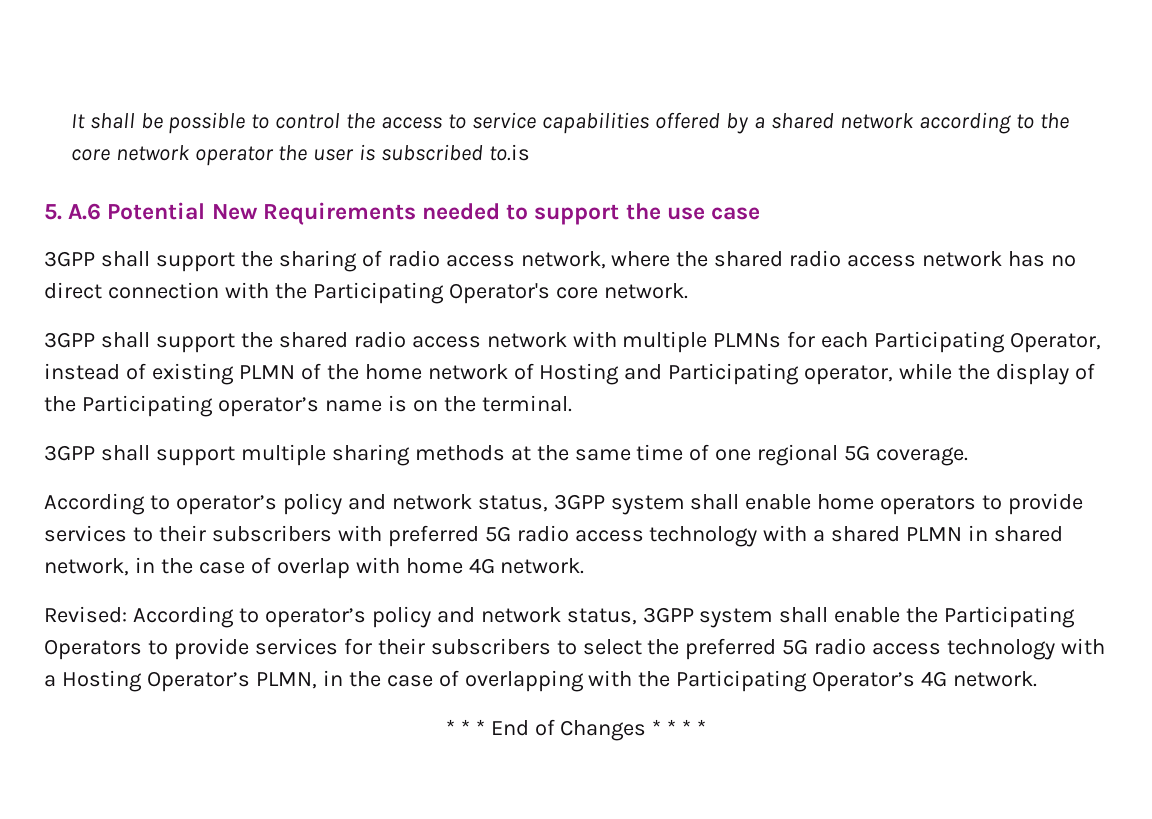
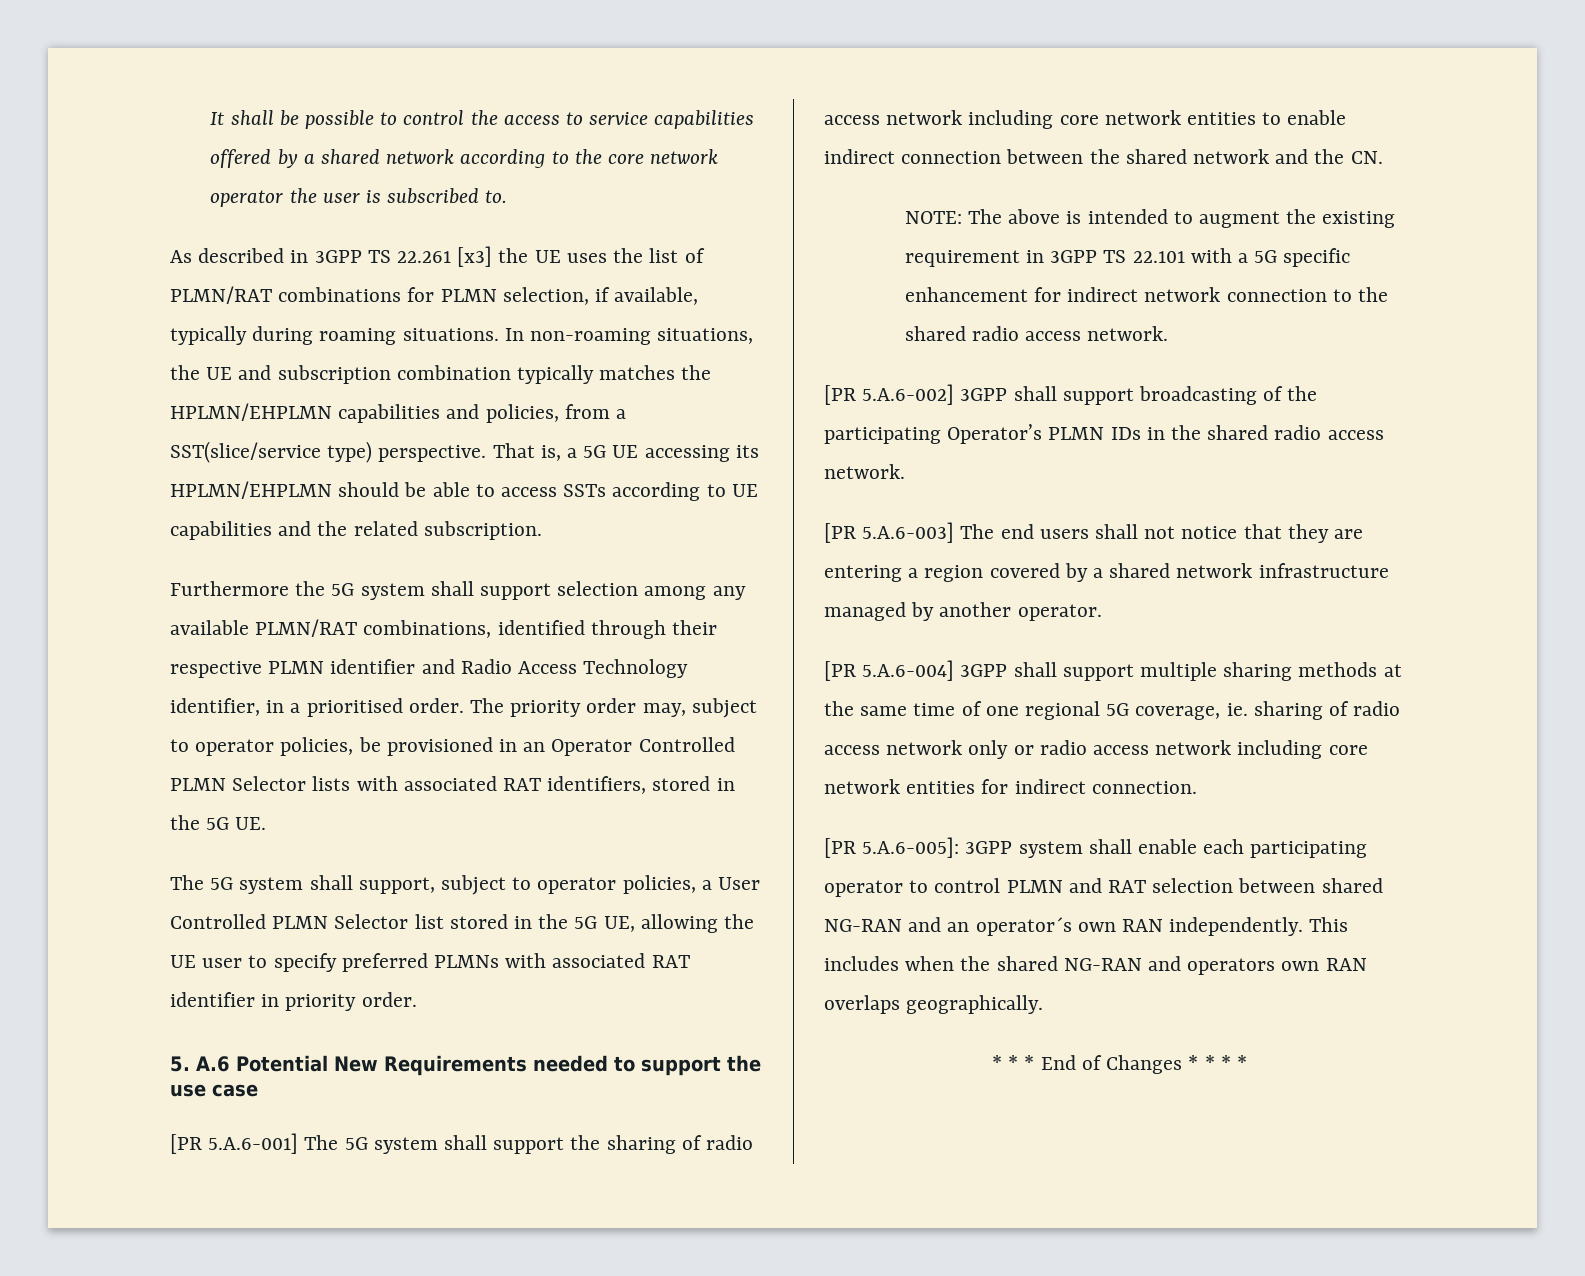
- It shall be possible to control the access to service capabilities offered by a shared network according to the core network operator the user is subscribed to.is
+ It shall be possible to control the access to service capabilities offered by a shared network according to the core network operator the user is subscribed to.
+ As described in 3GPP TS 22.261 [x3] the UE uses the list of PLMN/RAT combinations for PLMN selection, if available, typically during roaming situations. In non-roaming situations, the UE and subscription combination typically matches the HPLMN/EHPLMN capabilities and policies, from a SST(slice/service type) perspective. That is, a 5G UE accessing its HPLMN/EHPLMN should be able to access SSTs according to UE capabilities and the related subscription.
+ Furthermore the 5G system shall support selection among any available PLMN/RAT combinations, identified through their respective PLMN identifier and Radio Access Technology identifier, in a prioritised order. The priority order may, subject to operator policies, be provisioned in an Operator Controlled PLMN Selector lists with associated RAT identifiers, stored in the 5G UE.
+ The 5G system shall support, subject to operator policies, a User Controlled PLMN Selector list stored in the 5G UE, allowing the UE user to specify preferred PLMNs with associated RAT identifier in priority order.
- 3GPP shall support the sharing of radio access network, where the shared radio access network has no direct connection with the Participating Operator's core network.
- 3GPP shall support the shared radio access network with multiple PLMNs for each Participating Operator, instead of existing PLMN of the home network of Hosting and Participating operator, while the display of the Participating operator’s name is on the terminal.
- 3GPP shall support multiple sharing methods at the same time of one regional 5G coverage.
- According to operator’s policy and network status, 3GPP system shall enable home operators to provide services to their subscribers with preferred 5G radio access technology with a shared PLMN in shared network, in the case of overlap with home 4G network.
- Revised: According to operator’s policy and network status, 3GPP system shall enable the Participating Operators to provide services for their subscribers to select the preferred 5G radio access technology with a Hosting Operator’s PLMN, in the case of overlapping with the Participating Operator’s 4G network.
+ [PR 5.A.6-001] The 5G system shall support the sharing of radio access network including core network entities to enable indirect connection between the shared network and the CN.
+ NOTE: The above is intended to augment the existing requirement in 3GPP TS 22.101 with a 5G specific enhancement for indirect network connection to the shared radio access network.
+ [PR 5.A.6-002] 3GPP shall support broadcasting of the participating Operator’s PLMN IDs in the shared radio access network.
+ [PR 5.A.6-003] The end users shall not notice that they are entering a region covered by a shared network infrastructure managed by another operator.
+ [PR 5.A.6-004] 3GPP shall support multiple sharing methods at the same time of one regional 5G coverage, ie. sharing of radio access network only or radio access network including core network entities for indirect connection.
+ [PR 5.A.6-005]: 3GPP system shall enable each participating operator to control PLMN and RAT selection between shared NG-RAN and an operator´s own RAN independently. This includes when the shared NG-RAN and operators own RAN overlaps geographically.

